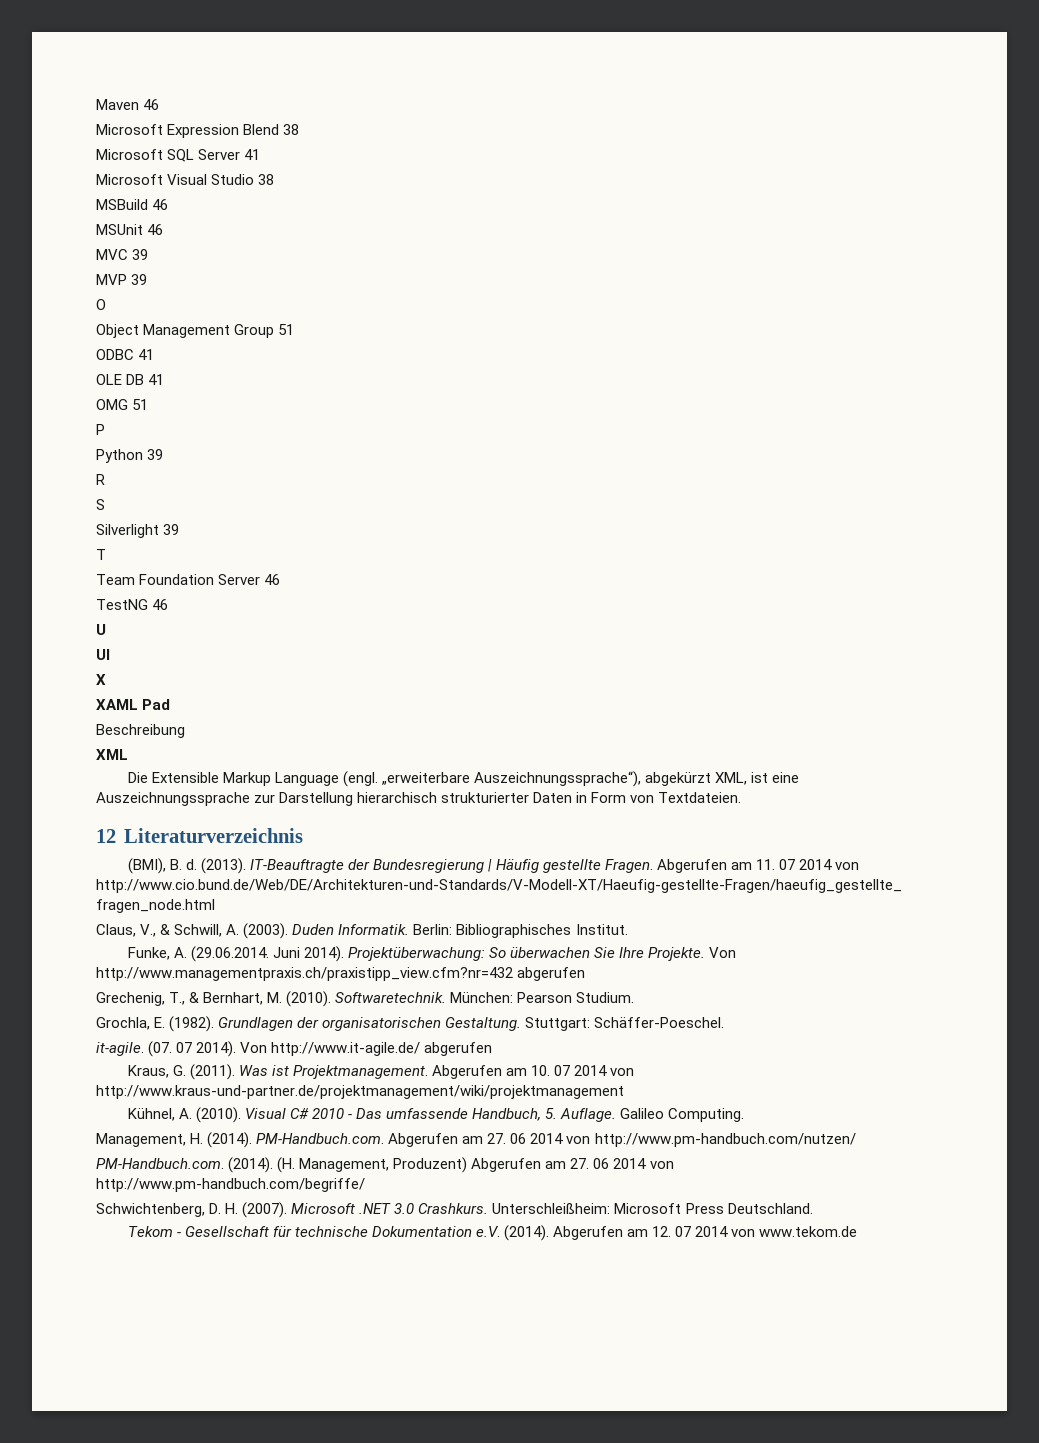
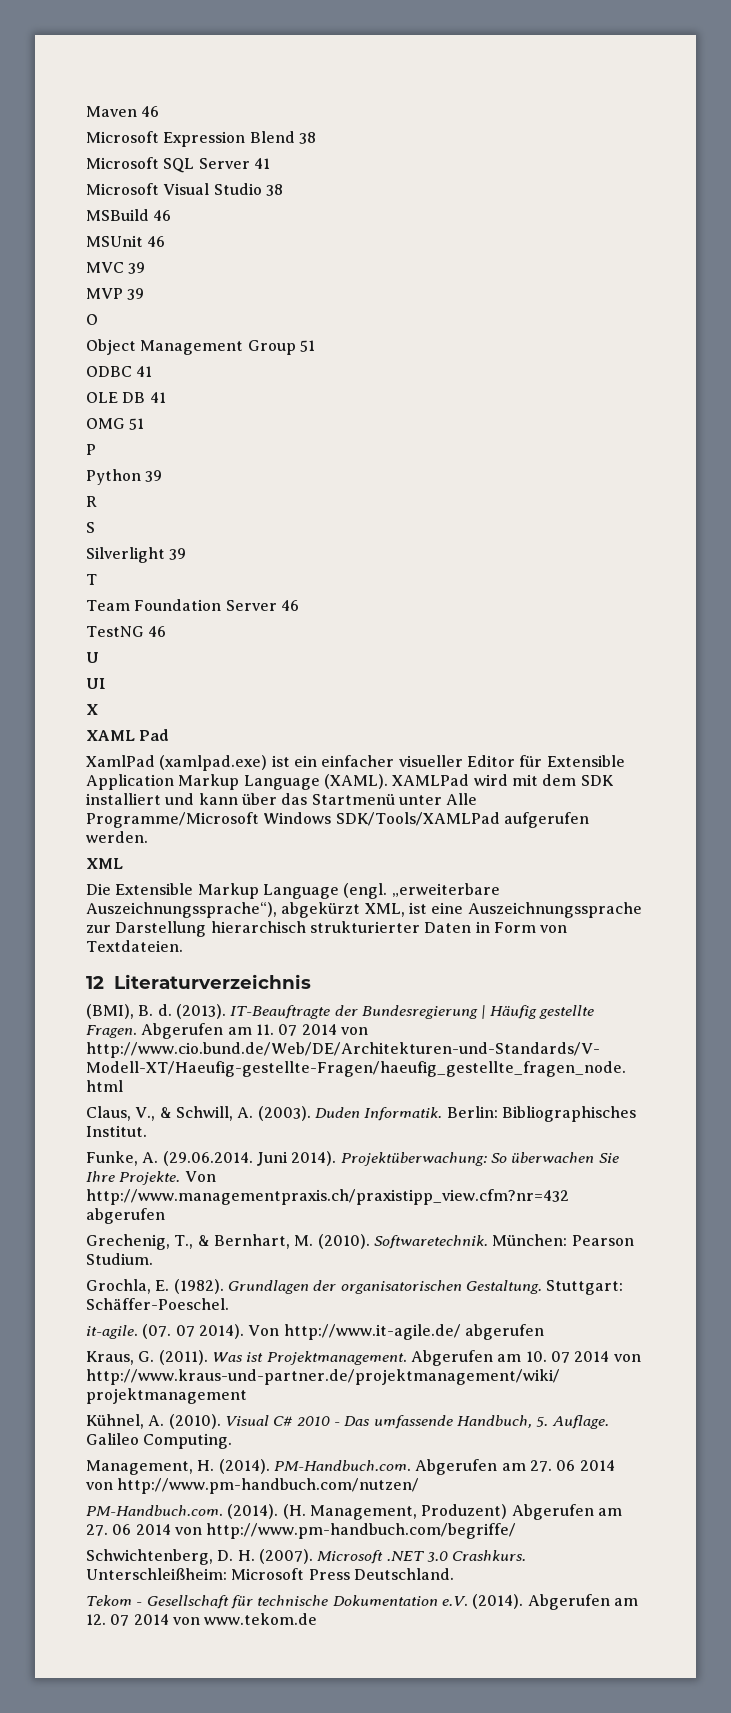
- Beschreibung
+ XamlPad (xamlpad.exe) ist ein einfacher visueller Editor für Extensible Application Markup Language (XAML). XAMLPad wird mit dem SDK installiert und kann über das Startmenü unter Alle Programme/Microsoft Windows SDK/Tools/XAMLPad aufgerufen werden.

